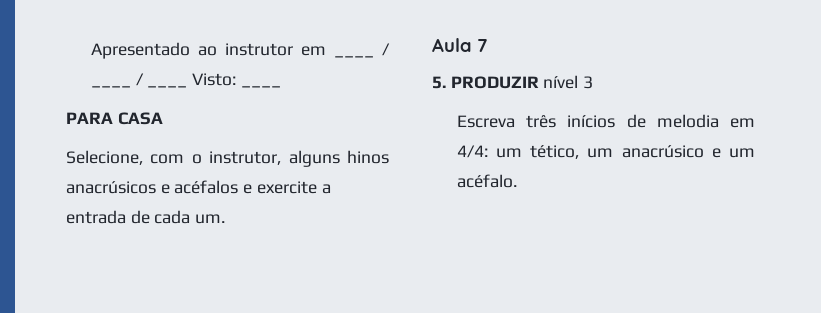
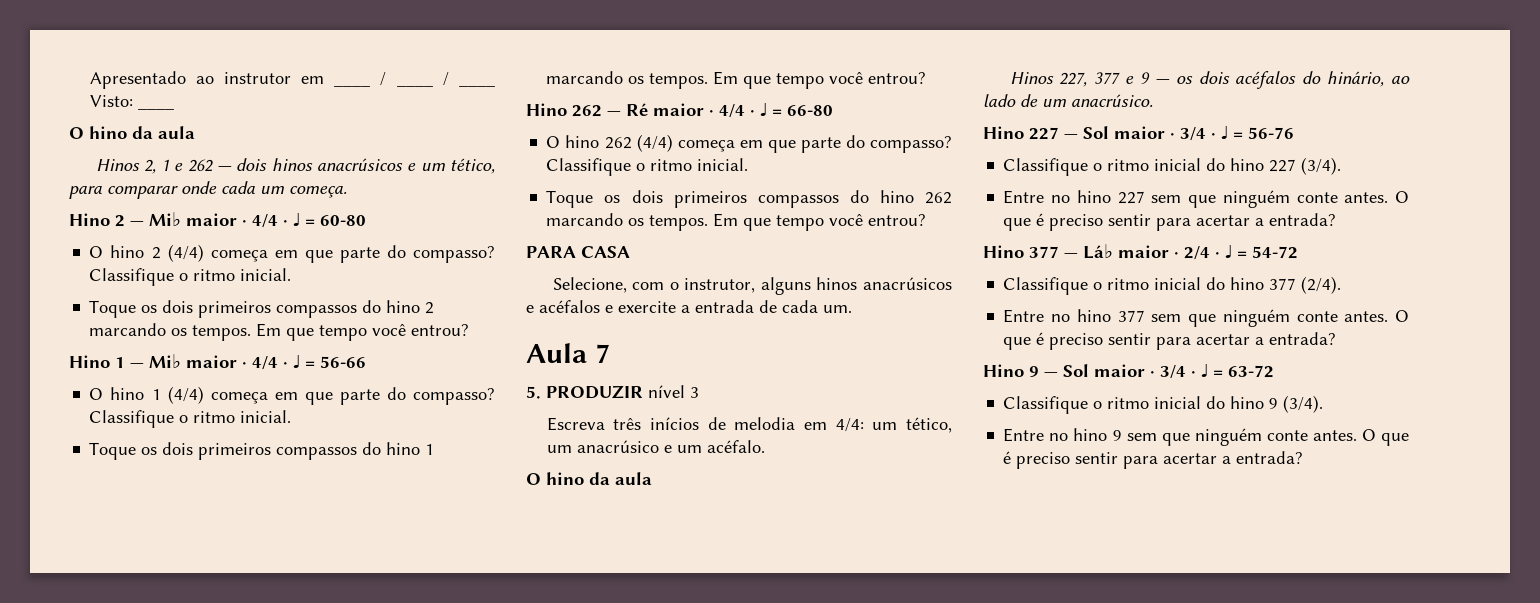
  Apresentado ao instrutor em ____ / ____ / ____ Visto: ____
+ O hino da aula
+ Hinos 2, 1 e 262 — dois hinos anacrúsicos e um tético, para comparar onde cada um começa.
+ Hino 2 — Mi♭ maior · 4/4 · ♩ = 60-80
+ O hino 2 (4/4) começa em que parte do compasso? Classifique o ritmo inicial.
+ Toque os dois primeiros compassos do hino 2 marcando os tempos. Em que tempo você entrou?
+ Hino 1 — Mi♭ maior · 4/4 · ♩ = 56-66
+ O hino 1 (4/4) começa em que parte do compasso? Classifique o ritmo inicial.
+ Toque os dois primeiros compassos do hino 1 marcando os tempos. Em que tempo você entrou?
+ Hino 262 — Ré maior · 4/4 · ♩ = 66-80
+ O hino 262 (4/4) começa em que parte do compasso? Classifique o ritmo inicial.
+ Toque os dois primeiros compassos do hino 262 marcando os tempos. Em que tempo você entrou?
  Escreva três inícios de melodia em 4/4: um tético, um anacrúsico e um acéfalo.
+ O hino da aula
+ Hinos 227, 377 e 9 — os dois acéfalos do hinário, ao lado de um anacrúsico.
+ Hino 227 — Sol maior · 3/4 · ♩ = 56-76
+ Classifique o ritmo inicial do hino 227 (3/4).
+ Entre no hino 227 sem que ninguém conte antes. O que é preciso sentir para acertar a entrada?
+ Hino 377 — Lá♭ maior · 2/4 · ♩ = 54-72
+ Classifique o ritmo inicial do hino 377 (2/4).
+ Entre no hino 377 sem que ninguém conte antes. O que é preciso sentir para acertar a entrada?
+ Hino 9 — Sol maior · 3/4 · ♩ = 63-72
+ Classifique o ritmo inicial do hino 9 (3/4).
+ Entre no hino 9 sem que ninguém conte antes. O que é preciso sentir para acertar a entrada?

